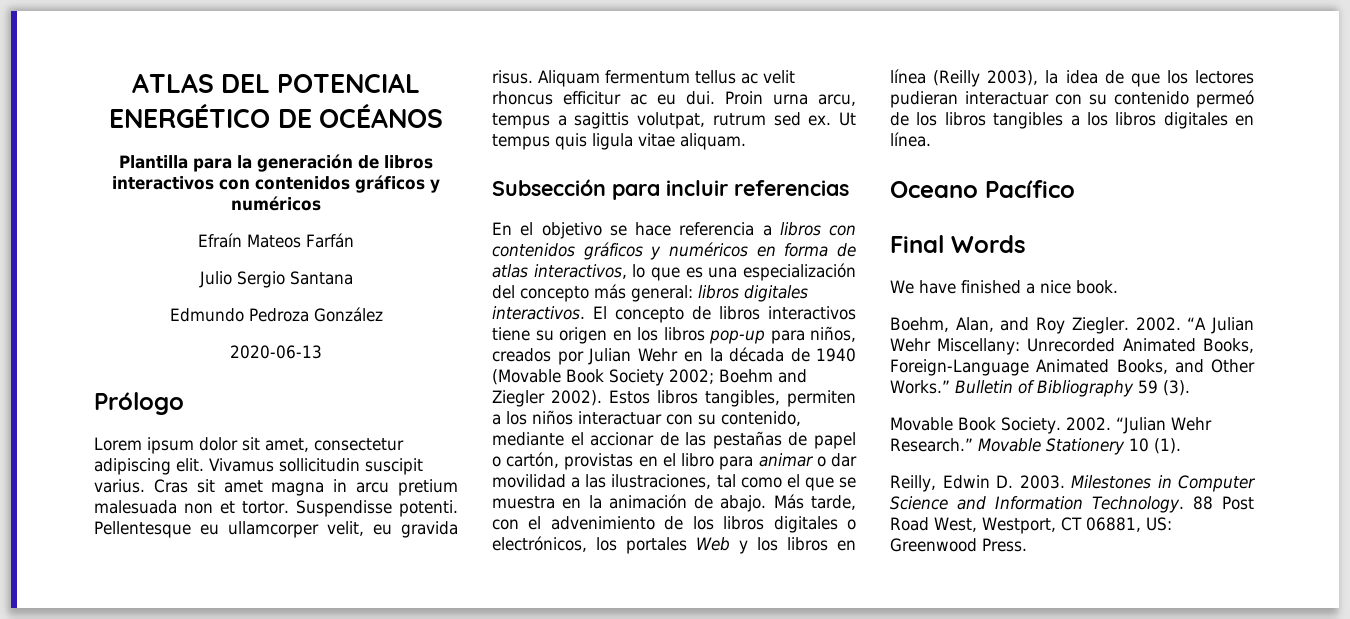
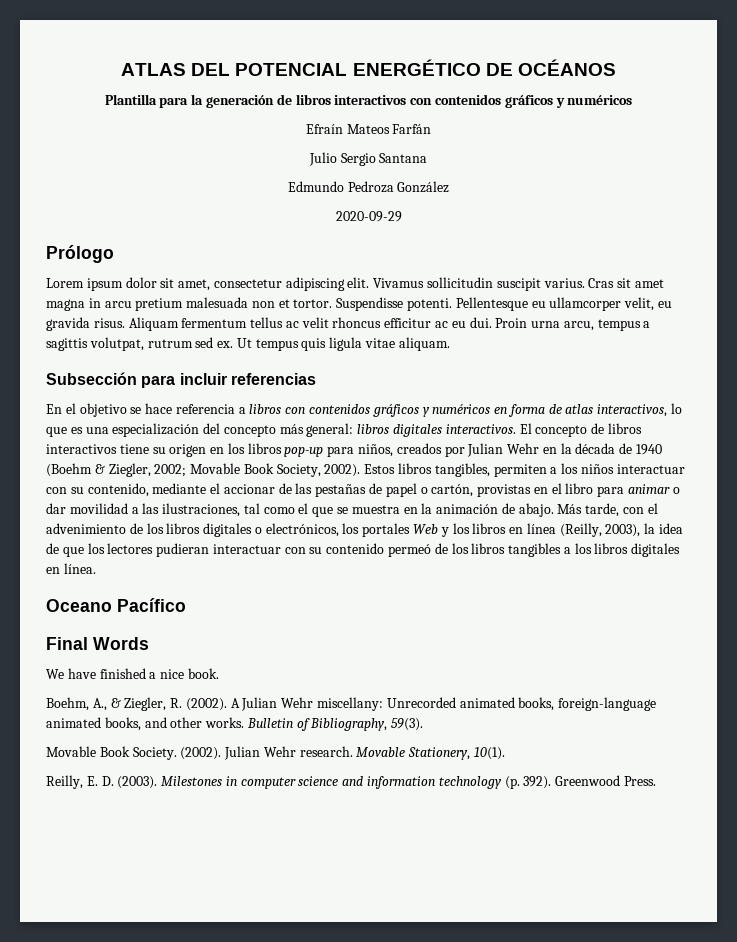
- 2020-06-13
+ 2020-09-29
- El concepto de libros interactivos tiene su origen en los libros pop-up para niños, creados por Julian Wehr en la década de 1940 (Movable Book Society 2002; Boehm and Ziegler 2002).
+ El concepto de libros interactivos tiene su origen en los libros pop-up para niños, creados por Julian Wehr en la década de 1940 (Boehm & Ziegler, 2002; Movable Book Society, 2002).
- Más tarde, con el advenimiento de los libros digitales o electrónicos, los portales Web y los libros en línea (Reilly 2003), la idea de que los lectores pudieran interactuar con su contenido permeó de los libros tangibles a los libros digitales en línea.
+ Más tarde, con el advenimiento de los libros digitales o electrónicos, los portales Web y los libros en línea (Reilly, 2003), la idea de que los lectores pudieran interactuar con su contenido permeó de los libros tangibles a los libros digitales en línea.
- Boehm, Alan, and Roy Ziegler. 2002. “A Julian Wehr Miscellany: Unrecorded Animated Books, Foreign-Language Animated Books, and Other Works.” Bulletin of Bibliography 59 (3).
- Movable Book Society. 2002. “Julian Wehr Research.” Movable Stationery 10 (1).
- Reilly, Edwin D. 2003. Milestones in Computer Science and Information Technology. 88 Post Road West, Westport, CT 06881, US: Greenwood Press.
+ Boehm, A., & Ziegler, R. (2002). A Julian Wehr miscellany: Unrecorded animated books, foreign-language animated books, and other works. Bulletin of Bibliography, 59(3).
+ Movable Book Society. (2002). Julian Wehr research. Movable Stationery, 10(1).
+ Reilly, E. D. (2003). Milestones in computer science and information technology (p. 392). Greenwood Press.

